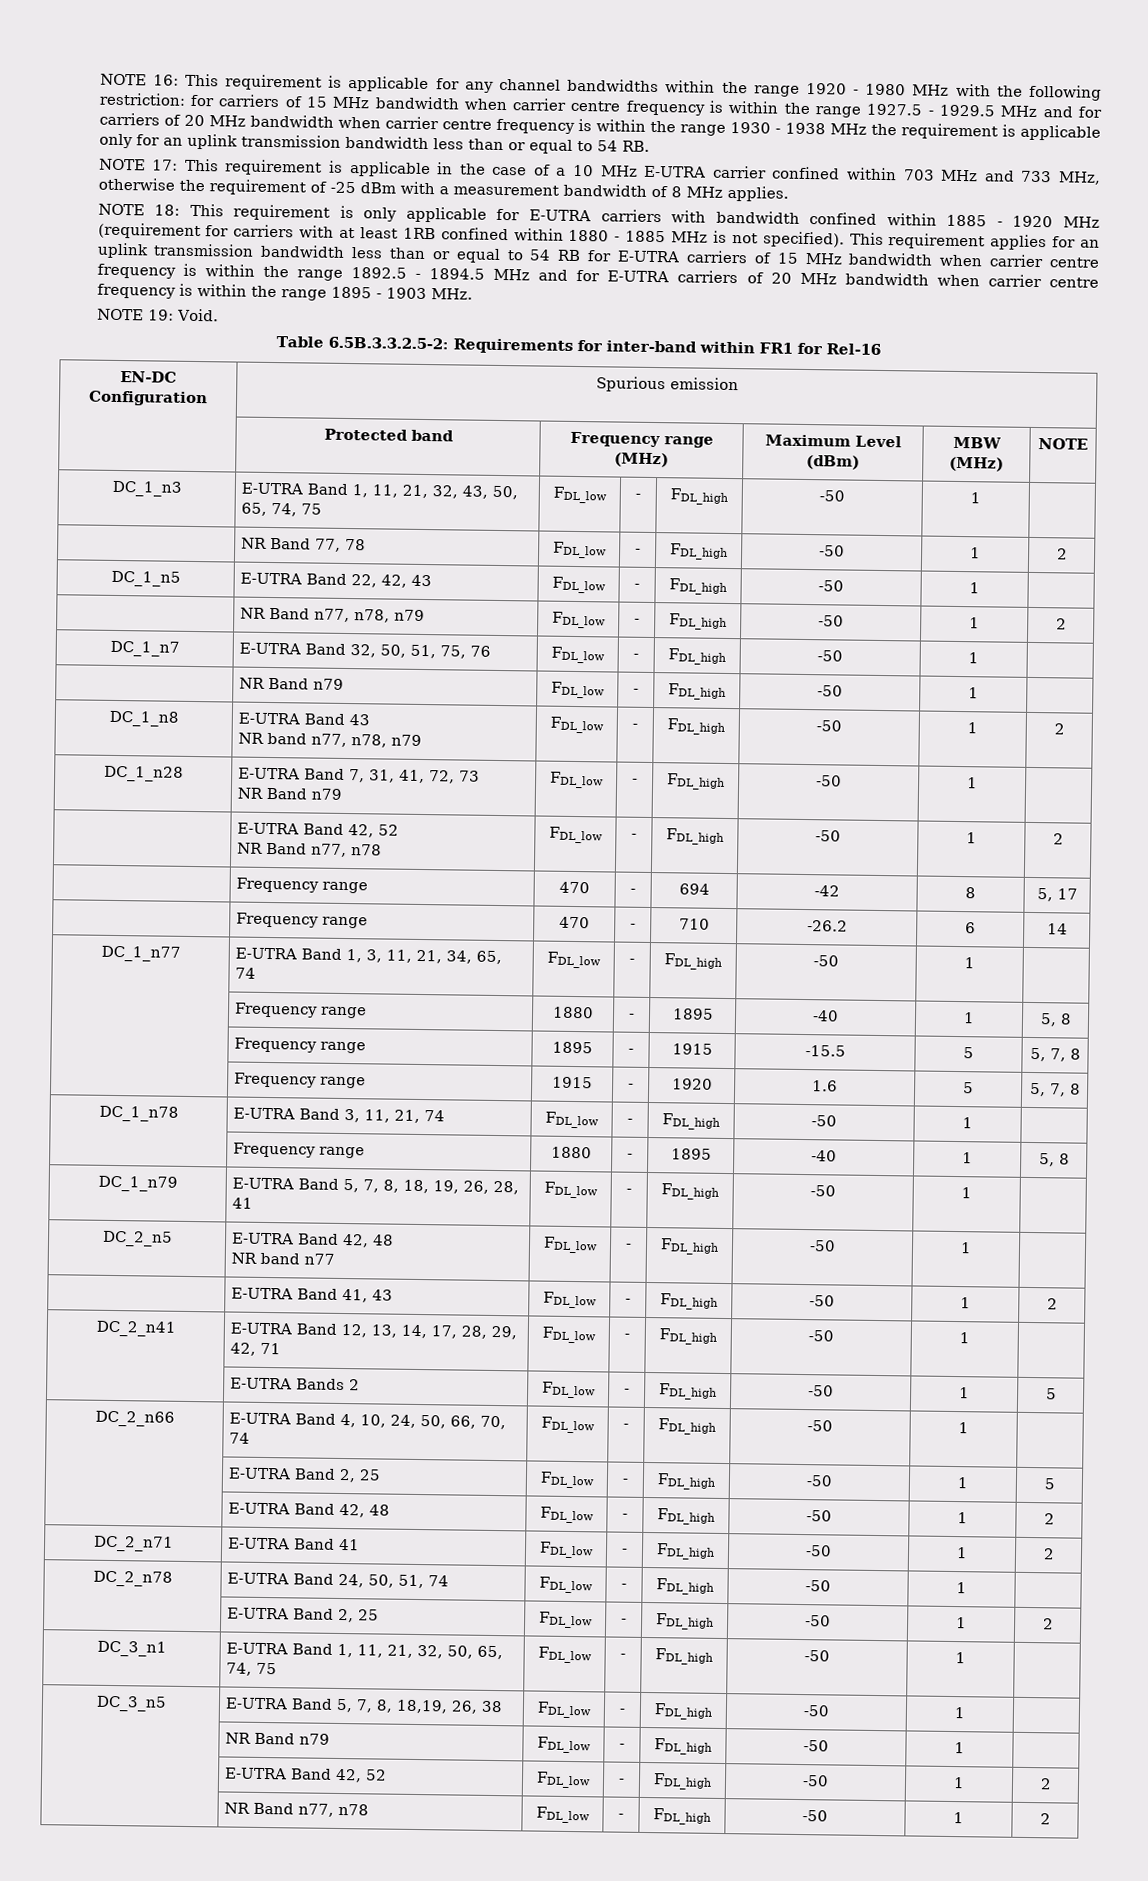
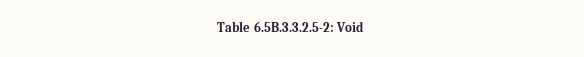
- NOTE 16: This requirement is applicable for any channel bandwidths within the range 1920 - 1980 MHz with the following restriction: for carriers of 15 MHz bandwidth when carrier centre frequency is within the range 1927.5 - 1929.5 MHz and for carriers of 20 MHz bandwidth when carrier centre frequency is within the range 1930 - 1938 MHz the requirement is applicable only for an uplink transmission bandwidth less than or equal to 54 RB.
- NOTE 17: This requirement is applicable in the case of a 10 MHz E-UTRA carrier confined within 703 MHz and 733 MHz, otherwise the requirement of -25 dBm with a measurement bandwidth of 8 MHz applies.
- NOTE 18: This requirement is only applicable for E-UTRA carriers with bandwidth confined within 1885 - 1920 MHz (requirement for carriers with at least 1RB confined within 1880 - 1885 MHz is not specified). This requirement applies for an uplink transmission bandwidth less than or equal to 54 RB for E-UTRA carriers of 15 MHz bandwidth when carrier centre frequency is within the range 1892.5 - 1894.5 MHz and for E-UTRA carriers of 20 MHz bandwidth when carrier centre frequency is within the range 1895 - 1903 MHz.
- NOTE 19: Void.
- Table 6.5B.3.3.2.5-2: Requirements for inter-band within FR1 for Rel-16
- EN-DC Configuration | Spurious emission
- | Protected band | Frequency range (MHz) | Maximum Level (dBm) | MBW (MHz) | NOTE
- DC_1_n3 | E-UTRA Band 1, 11, 21, 32, 43, 50, 65, 74, 75 | FDL_low | - | FDL_high | -50 | 1 |
- | NR Band 77, 78 | FDL_low | - | FDL_high | -50 | 1 | 2
- DC_1_n5 | E-UTRA Band 22, 42, 43 | FDL_low | - | FDL_high | -50 | 1 |
- | NR Band n77, n78, n79 | FDL_low | - | FDL_high | -50 | 1 | 2
- DC_1_n7 | E-UTRA Band 32, 50, 51, 75, 76 | FDL_low | - | FDL_high | -50 | 1 |
- | NR Band n79 | FDL_low | - | FDL_high | -50 | 1 |
- DC_1_n8 | E-UTRA Band 43
- NR band n77, n78, n79 | FDL_low | - | FDL_high | -50 | 1 | 2
- DC_1_n28 | E-UTRA Band 7, 31, 41, 72, 73
- NR Band n79 | FDL_low | - | FDL_high | -50 | 1 |
- | E-UTRA Band 42, 52
- NR Band n77, n78 | FDL_low | - | FDL_high | -50 | 1 | 2
- | Frequency range | 470 | - | 694 | -42 | 8 | 5, 17
- | Frequency range | 470 | - | 710 | -26.2 | 6 | 14
- DC_1_n77 | E-UTRA Band 1, 3, 11, 21, 34, 65, 74 | FDL_low | - | FDL_high | -50 | 1 |
- | Frequency range | 1880 | - | 1895 | -40 | 1 | 5, 8
- | Frequency range | 1895 | - | 1915 | -15.5 | 5 | 5, 7, 8
- | Frequency range | 1915 | - | 1920 | 1.6 | 5 | 5, 7, 8
- DC_1_n78 | E-UTRA Band 3, 11, 21, 74 | FDL_low | - | FDL_high | -50 | 1 |
- | Frequency range | 1880 | - | 1895 | -40 | 1 | 5, 8
- DC_1_n79 | E-UTRA Band 5, 7, 8, 18, 19, 26, 28, 41 | FDL_low | - | FDL_high | -50 | 1 |
- DC_2_n5 | E-UTRA Band 42, 48
- NR band n77 | FDL_low | - | FDL_high | -50 | 1 |
- | E-UTRA Band 41, 43 | FDL_low | - | FDL_high | -50 | 1 | 2
- DC_2_n41 | E-UTRA Band 12, 13, 14, 17, 28, 29, 42, 71 | FDL_low | - | FDL_high | -50 | 1 |
- | E-UTRA Bands 2 | FDL_low | - | FDL_high | -50 | 1 | 5
- DC_2_n66 | E-UTRA Band 4, 10, 24, 50, 66, 70, 74 | FDL_low | - | FDL_high | -50 | 1 |
- | E-UTRA Band 2, 25 | FDL_low | - | FDL_high | -50 | 1 | 5
- | E-UTRA Band 42, 48 | FDL_low | - | FDL_high | -50 | 1 | 2
- DC_2_n71 | E-UTRA Band 41 | FDL_low | - | FDL_high | -50 | 1 | 2
- DC_2_n78 | E-UTRA Band 24, 50, 51, 74 | FDL_low | - | FDL_high | -50 | 1 |
- | E-UTRA Band 2, 25 | FDL_low | - | FDL_high | -50 | 1 | 2
- DC_3_n1 | E-UTRA Band 1, 11, 21, 32, 50, 65, 74, 75 | FDL_low | - | FDL_high | -50 | 1 |
- DC_3_n5 | E-UTRA Band 5, 7, 8, 18,19, 26, 38 | FDL_low | - | FDL_high | -50 | 1 |
- | NR Band n79 | FDL_low | - | FDL_high | -50 | 1 |
- | E-UTRA Band 42, 52 | FDL_low | - | FDL_high | -50 | 1 | 2
- | NR Band n77, n78 | FDL_low | - | FDL_high | -50 | 1 | 2
+ Table 6.5B.3.3.2.5-2: Void

